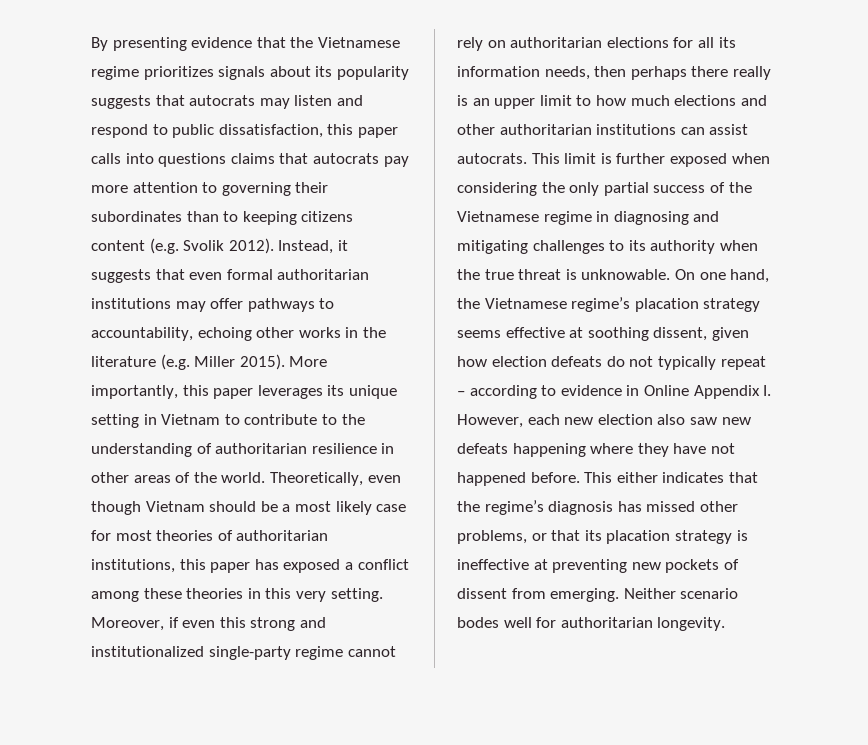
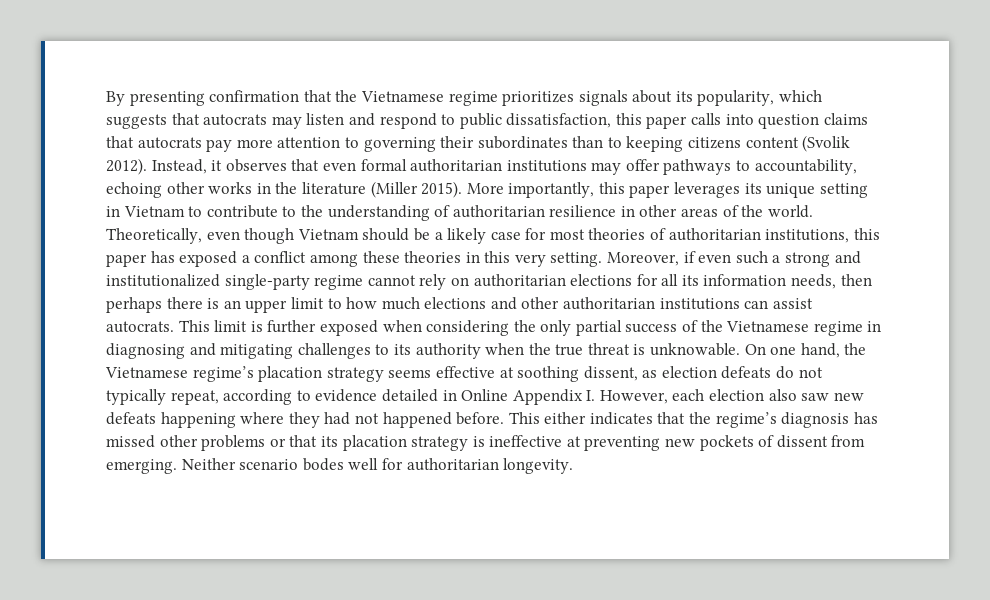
- By presenting evidence that the Vietnamese regime prioritizes signals about its popularity suggests that autocrats may listen and respond to public dissatisfaction, this paper calls into questions claims that autocrats pay more attention to governing their subordinates than to keeping citizens content (e.g. Svolik 2012).
+ By presenting confirmation that the Vietnamese regime prioritizes signals about its popularity, which suggests that autocrats may listen and respond to public dissatisfaction, this paper calls into question claims that autocrats pay more attention to governing their subordinates than to keeping citizens content (Svolik 2012).
- Instead, it suggests that even formal authoritarian institutions may offer pathways to accountability, echoing other works in the literature (e.g. Miller 2015).
+ Instead, it observes that even formal authoritarian institutions may offer pathways to accountability, echoing other works in the literature (Miller 2015).
- Theoretically, even though Vietnam should be a most likely case for most theories of authoritarian institutions, this paper has exposed a conflict among these theories in this very setting.
+ Theoretically, even though Vietnam should be a likely case for most theories of authoritarian institutions, this paper has exposed a conflict among these theories in this very setting.
- Moreover, if even this strong and institutionalized single-party regime cannot rely on authoritarian elections for all its information needs, then perhaps there really is an upper limit to how much elections and other authoritarian institutions can assist autocrats.
+ Moreover, if even such a strong and institutionalized single-party regime cannot rely on authoritarian elections for all its information needs, then perhaps there is an upper limit to how much elections and other authoritarian institutions can assist autocrats.
- On one hand, the Vietnamese regime’s placation strategy seems effective at soothing dissent, given how election defeats do not typically repeat – according to evidence in Online Appendix I. However, each new election also saw new defeats happening where they have not happened before.
+ On one hand, the Vietnamese regime’s placation strategy seems effective at soothing dissent, as election defeats do not typically repeat, according to evidence detailed in Online Appendix I. However, each election also saw new defeats happening where they had not happened before.
- This either indicates that the regime’s diagnosis has missed other problems, or that its placation strategy is ineffective at preventing new pockets of dissent from emerging.
+ This either indicates that the regime’s diagnosis has missed other problems or that its placation strategy is ineffective at preventing new pockets of dissent from emerging.

